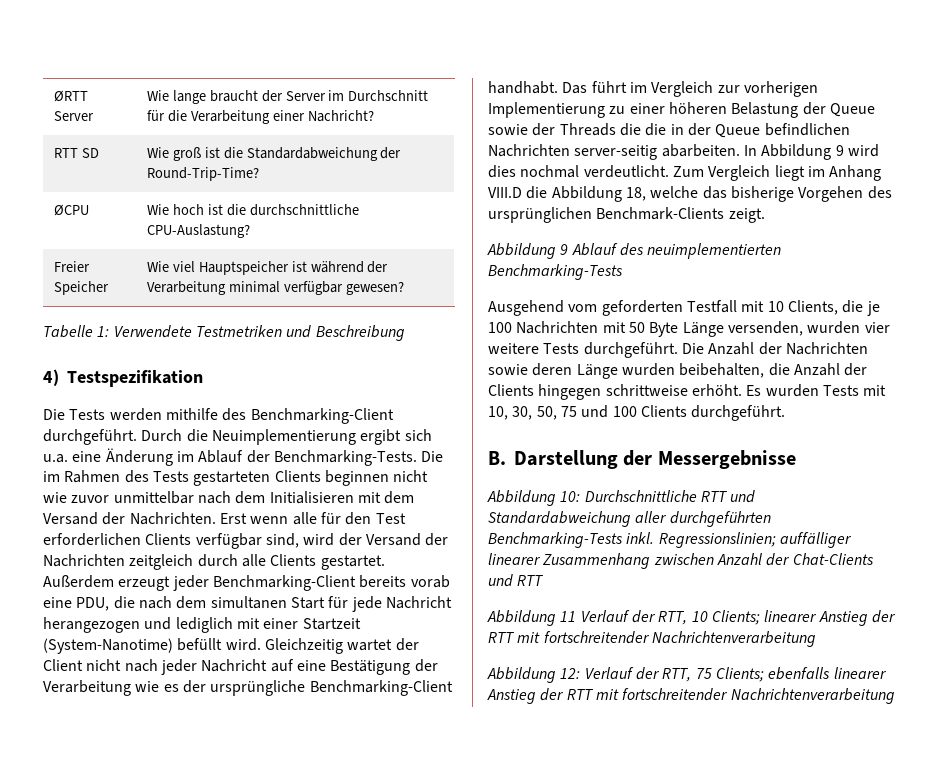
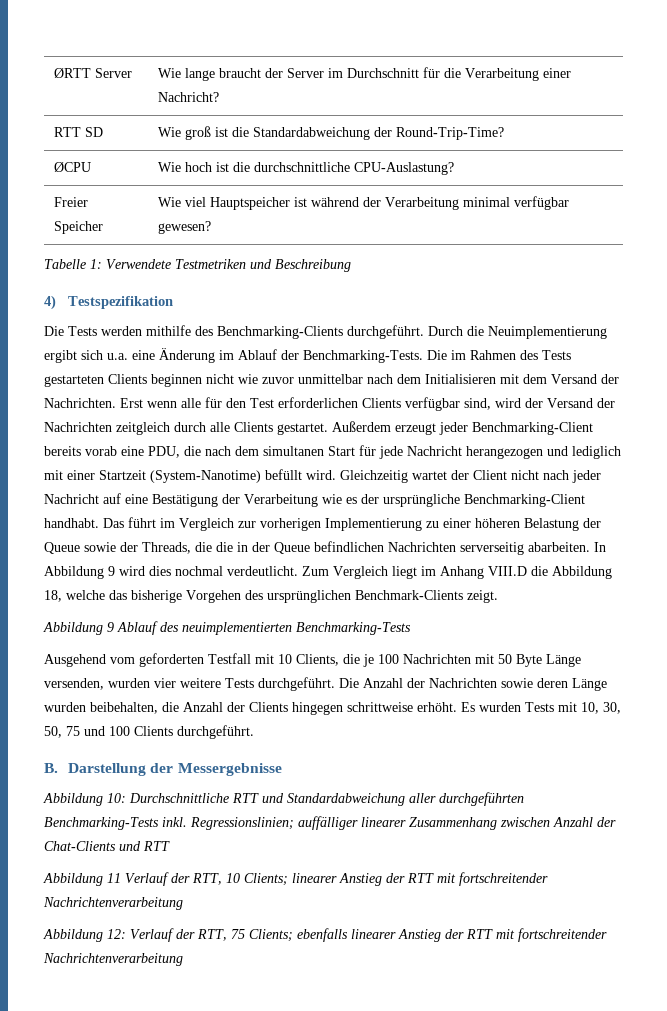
- Die Tests werden mithilfe des Benchmarking-Client durchgeführt.
+ Die Tests werden mithilfe des Benchmarking-Clients durchgeführt.
- Das führt im Vergleich zur vorherigen Implementierung zu einer höheren Belastung der Queue sowie der Threads die die in der Queue befindlichen Nachrichten server-seitig abarbeiten.
+ Das führt im Vergleich zur vorherigen Implementierung zu einer höheren Belastung der Queue sowie der Threads, die die in der Queue befindlichen Nachrichten serverseitig abarbeiten.

